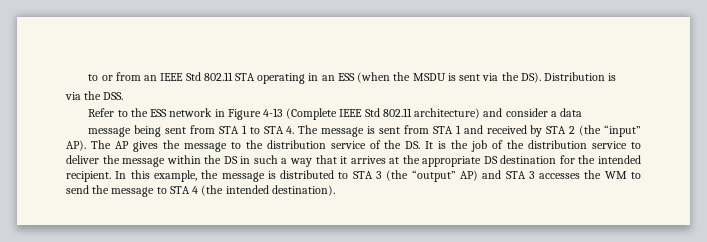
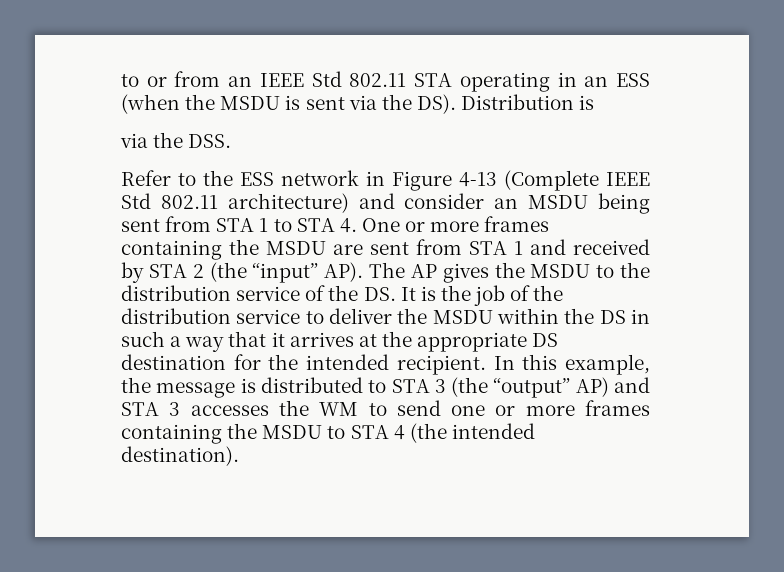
- Refer to the ESS network in Figure 4-13 (Complete IEEE Std 802.11 architecture) and consider a data
- message being sent from STA 1 to STA 4. The message is sent from STA 1 and received by STA 2 (the “input” AP). The AP gives the message to the distribution service of the DS. It is the job of the distribution service to deliver the message within the DS in such a way that it arrives at the appropriate DS destination for the intended recipient.
+ Refer to the ESS network in Figure 4-13 (Complete IEEE Std 802.11 architecture) and consider an MSDU being sent from STA 1 to STA 4. One or more frames containing the MSDU are sent from STA 1 and received by STA 2 (the “input” AP). The AP gives the MSDU to the distribution service of the DS. It is the job of the distribution service to deliver the MSDU within the DS in such a way that it arrives at the appropriate DS destination for the intended recipient.
- In this example, the message is distributed to STA 3 (the “output” AP) and STA 3 accesses the WM to send the message to STA 4 (the intended destination).
+ In this example, the message is distributed to STA 3 (the “output” AP) and STA 3 accesses the WM to send one or more frames containing the MSDU to STA 4 (the intended destination).

